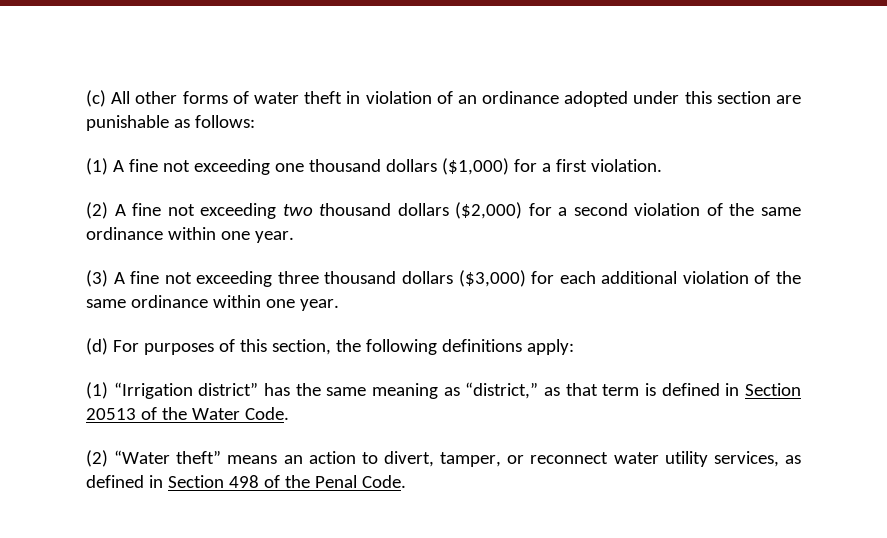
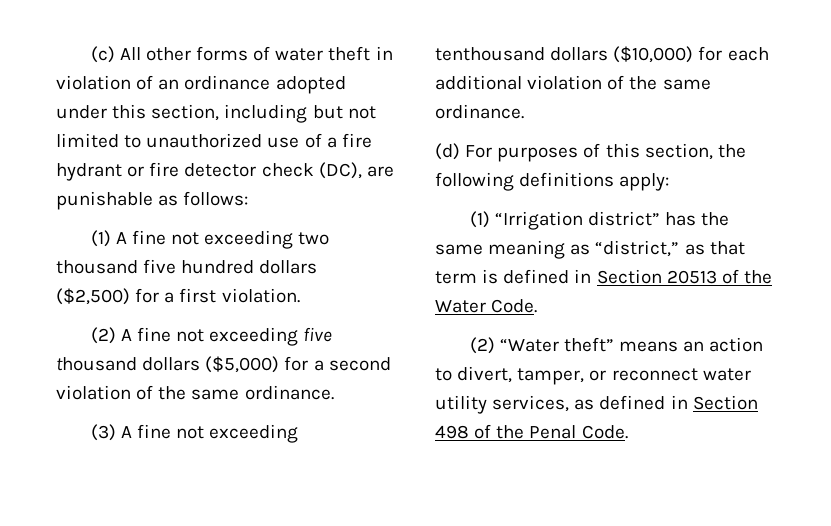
- (c) All other forms of water theft in violation of an ordinance adopted under this section are punishable as follows:
+ (c) All other forms of water theft in violation of an ordinance adopted under this section, including but not limited to unauthorized use of a fire hydrant or fire detector check (DC), are punishable as follows:
- (1) A fine not exceeding one thousand dollars ($1,000) for a first violation.
+ (1) A fine not exceeding two thousand five hundred dollars ($2,500) for a first violation.
- (2) A fine not exceeding two thousand dollars ($2,000) for a second violation of the same ordinance within one year.
+ (2) A fine not exceeding five thousand dollars ($5,000) for a second violation of the same ordinance.
- (3) A fine not exceeding three thousand dollars ($3,000) for each additional violation of the same ordinance within one year.
+ (3) A fine not exceeding tenthousand dollars ($10,000) for each additional violation of the same ordinance.

